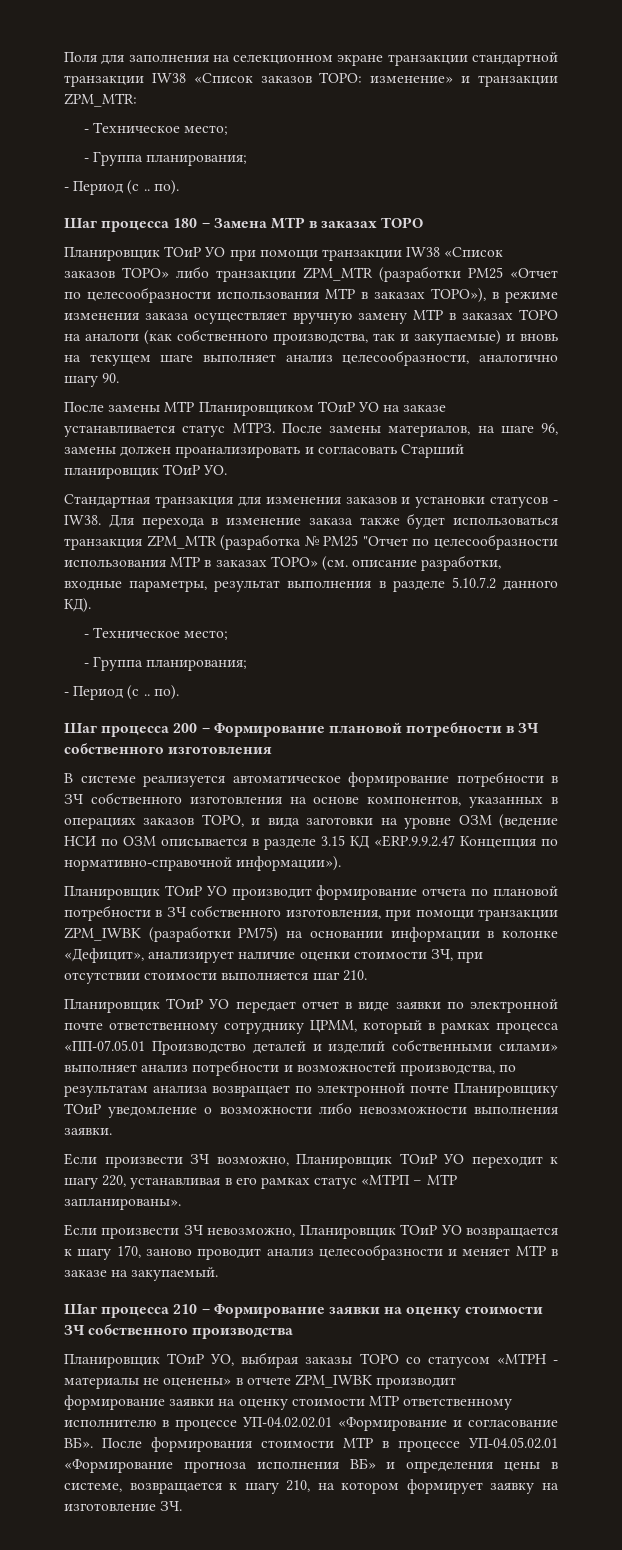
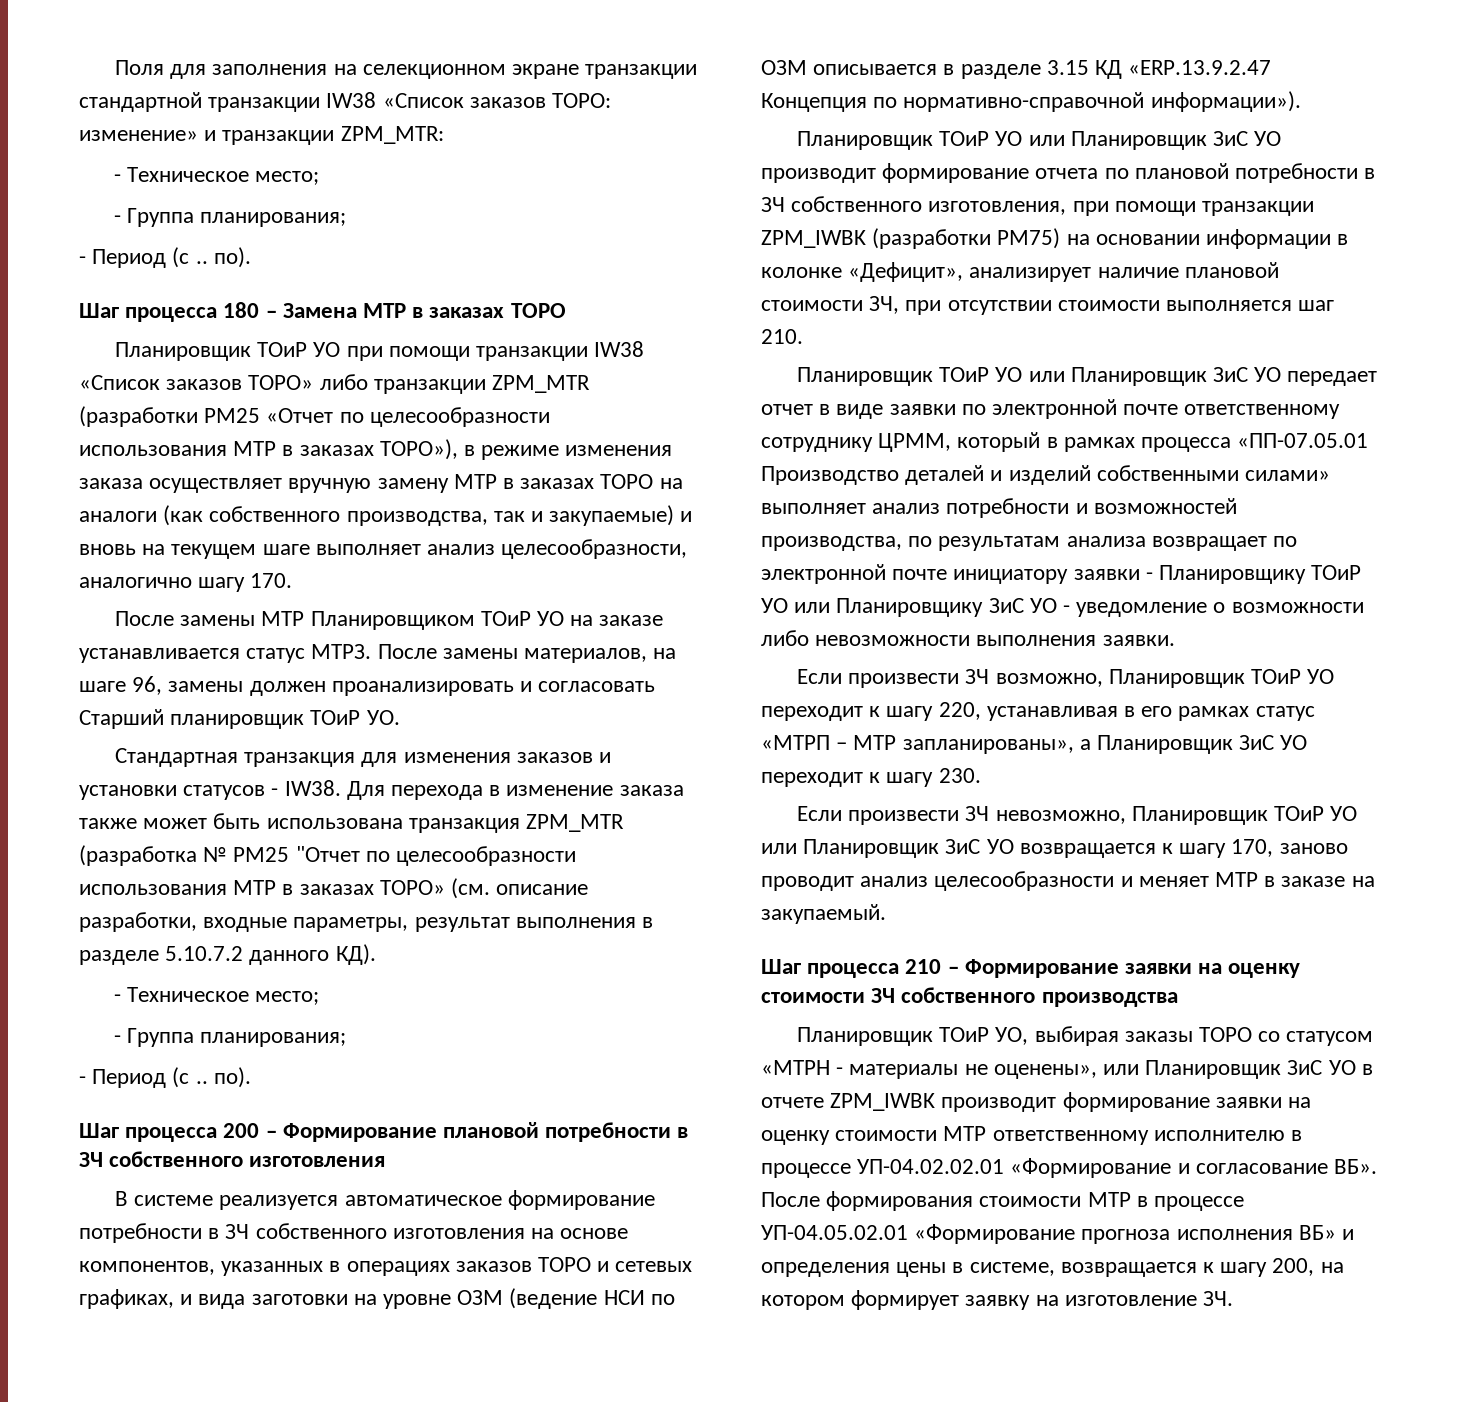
- Планировщик ТОиР УО при помощи транзакции IW38 «Список заказов ТОРО» либо транзакции ZPM_MTR (разработки PM25 «Отчет по целесообразности использования МТР в заказах ТОРО»), в режиме изменения заказа осуществляет вручную замену МТР в заказах ТОРО на аналоги (как собственного производства, так и закупаемые) и вновь на текущем шаге выполняет анализ целесообразности, аналогично шагу 90.
+ Планировщик ТОиР УО при помощи транзакции IW38 «Список заказов ТОРО» либо транзакции ZPM_MTR (разработки PM25 «Отчет по целесообразности использования МТР в заказах ТОРО»), в режиме изменения заказа осуществляет вручную замену МТР в заказах ТОРО на аналоги (как собственного производства, так и закупаемые) и вновь на текущем шаге выполняет анализ целесообразности, аналогично шагу 170.
- Для перехода в изменение заказа также будет использоваться транзакция ZPM_MTR (разработка № PM25 "Отчет по целесообразности использования МТР в заказах ТОРО» (см. описание разработки, входные параметры, результат выполнения в разделе 5.10.7.2 данного КД).
+ Для перехода в изменение заказа также может быть использована транзакция ZPM_MTR (разработка № PM25 "Отчет по целесообразности использования МТР в заказах ТОРО» (см. описание разработки, входные параметры, результат выполнения в разделе 5.10.7.2 данного КД).
- В системе реализуется автоматическое формирование потребности в ЗЧ собственного изготовления на основе компонентов, указанных в операциях заказов ТОРО, и вида заготовки на уровне ОЗМ (ведение НСИ по ОЗМ описывается в разделе 3.15 КД «ERP.9.9.2.47 Концепция по нормативно-справочной информации»).
+ В системе реализуется автоматическое формирование потребности в ЗЧ собственного изготовления на основе компонентов, указанных в операциях заказов ТОРО и сетевых графиках, и вида заготовки на уровне ОЗМ (ведение НСИ по ОЗМ описывается в разделе 3.15 КД «ERP.13.9.2.47 Концепция по нормативно-справочной информации»).
- Планировщик ТОиР УО производит формирование отчета по плановой потребности в ЗЧ собственного изготовления, при помощи транзакции ZPM_IWBK (разработки PM75) на основании информации в колонке «Дефицит», анализирует наличие оценки стоимости ЗЧ, при отсутствии стоимости выполняется шаг 210.
+ Планировщик ТОиР УО или Планировщик ЗиС УО производит формирование отчета по плановой потребности в ЗЧ собственного изготовления, при помощи транзакции ZPM_IWBK (разработки PM75) на основании информации в колонке «Дефицит», анализирует наличие плановой стоимости ЗЧ, при отсутствии стоимости выполняется шаг 210.
- Планировщик ТОиР УО передает отчет в виде заявки по электронной почте ответственному сотруднику ЦРММ, который в рамках процесса «ПП-07.05.01 Производство деталей и изделий собственными силами» выполняет анализ потребности и возможностей производства, по результатам анализа возвращает по электронной почте Планировщику ТОиР уведомление о возможности либо невозможности выполнения заявки.
+ Планировщик ТОиР УО или Планировщик ЗиС УО передает отчет в виде заявки по электронной почте ответственному сотруднику ЦРММ, который в рамках процесса «ПП-07.05.01 Производство деталей и изделий собственными силами» выполняет анализ потребности и возможностей производства, по результатам анализа возвращает по электронной почте инициатору заявки - Планировщику ТОиР УО или Планировщику ЗиС УО - уведомление о возможности либо невозможности выполнения заявки.
- Если произвести ЗЧ возможно, Планировщик ТОиР УО переходит к шагу 220, устанавливая в его рамках статус «МТРП – МТР запланированы».
+ Если произвести ЗЧ возможно, Планировщик ТОиР УО переходит к шагу 220, устанавливая в его рамках статус «МТРП – МТР запланированы», а Планировщик ЗиС УО переходит к шагу 230.
- Если произвести ЗЧ невозможно, Планировщик ТОиР УО возвращается к шагу 170, заново проводит анализ целесообразности и меняет МТР в заказе на закупаемый.
+ Если произвести ЗЧ невозможно, Планировщик ТОиР УО или Планировщик ЗиС УО возвращается к шагу 170, заново проводит анализ целесообразности и меняет МТР в заказе на закупаемый.
- Планировщик ТОиР УО, выбирая заказы ТОРО со статусом «МТРН - материалы не оценены» в отчете ZPM_IWBK производит формирование заявки на оценку стоимости МТР ответственному исполнителю в процессе УП-04.02.02.01 «Формирование и согласование ВБ». После формирования стоимости МТР в процессе УП-04.05.02.01 «Формирование прогноза исполнения ВБ» и определения цены в системе, возвращается к шагу 210, на котором формирует заявку на изготовление ЗЧ.
+ Планировщик ТОиР УО, выбирая заказы ТОРО со статусом «МТРН - материалы не оценены», или Планировщик ЗиС УО в отчете ZPM_IWBK производит формирование заявки на оценку стоимости МТР ответственному исполнителю в процессе УП-04.02.02.01 «Формирование и согласование ВБ». После формирования стоимости МТР в процессе УП-04.05.02.01 «Формирование прогноза исполнения ВБ» и определения цены в системе, возвращается к шагу 200, на котором формирует заявку на изготовление ЗЧ.

